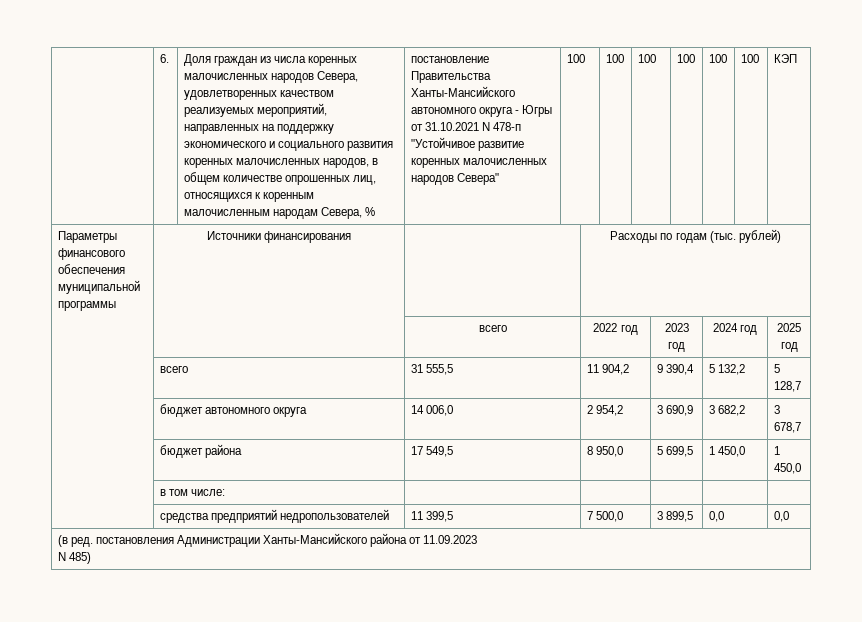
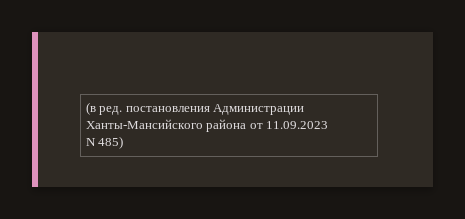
- 6. | Доля граждан из числа коренных малочисленных народов Севера, удовлетворенных качеством реализуемых мероприятий, направленных на поддержку экономического и социального развития коренных малочисленных народов, в общем количестве опрошенных лиц, относящихся к коренным малочисленным народам Севера, % | постановление Правительства Ханты-Мансийского автономного округа - Югры от 31.10.2021 N 478-п "Устойчивое развитие коренных малочисленных народов Севера" | 100 | 100 | 100 | 100 | 100 | 100 | КЭП
- Параметры финансового обеспечения муниципальной программы | Источники финансирования | | Расходы по годам (тыс. рублей)
- | | всего | 2022 год | 2023 год | 2024 год | 2025 год
- | всего | 31 555,5 | 11 904,2 | 9 390,4 | 5 132,2 | 5 128,7
- | бюджет автономного округа | 14 006,0 | 2 954,2 | 3 690,9 | 3 682,2 | 3 678,7
- | бюджет района | 17 549,5 | 8 950,0 | 5 699,5 | 1 450,0 | 1 450,0
- | в том числе: | | | | |
- | средства предприятий недропользователей | 11 399,5 | 7 500,0 | 3 899,5 | 0,0 | 0,0

